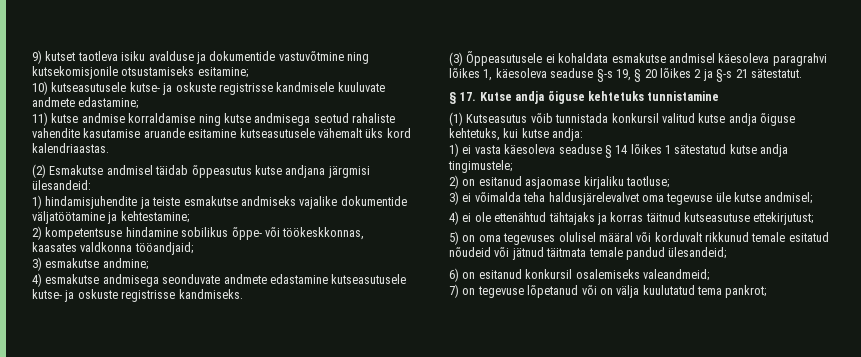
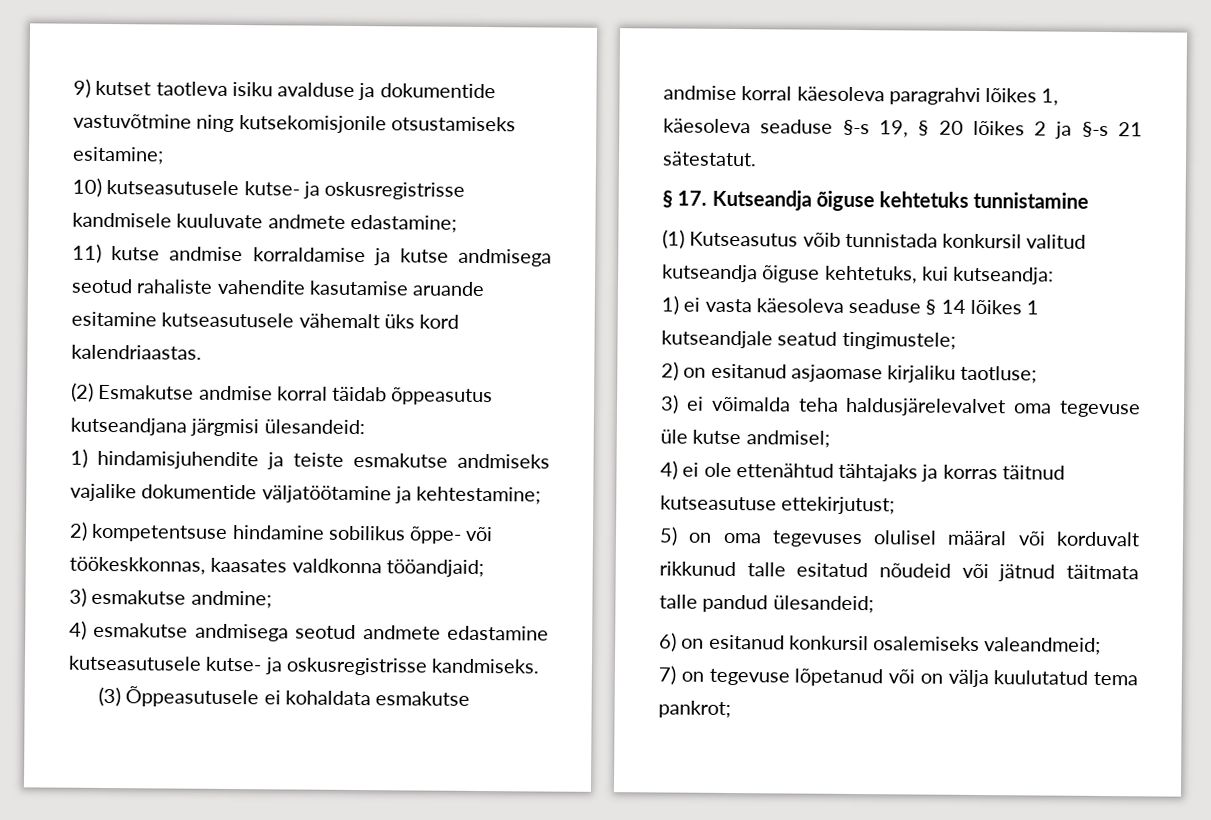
- 10) kutseasutusele kutse- ja oskuste registrisse kandmisele kuuluvate andmete edastamine;
+ 10) kutseasutusele kutse- ja oskusregistrisse kandmisele kuuluvate andmete edastamine;
- 11) kutse andmise korraldamise ning kutse andmisega seotud rahaliste vahendite kasutamise aruande esitamine kutseasutusele vähemalt üks kord kalendriaastas.
+ 11) kutse andmise korraldamise ja kutse andmisega seotud rahaliste vahendite kasutamise aruande esitamine kutseasutusele vähemalt üks kord kalendriaastas.
- (2) Esmakutse andmisel täidab õppeasutus kutse andjana järgmisi ülesandeid:
+ (2) Esmakutse andmise korral täidab õppeasutus kutseandjana järgmisi ülesandeid:
- 4) esmakutse andmisega seonduvate andmete edastamine kutseasutusele kutse- ja oskuste registrisse kandmiseks.
+ 4) esmakutse andmisega seotud andmete edastamine kutseasutusele kutse- ja oskusregistrisse kandmiseks.
- (3) Õppeasutusele ei kohaldata esmakutse andmisel käesoleva paragrahvi lõikes 1, käesoleva seaduse §-s 19, § 20 lõikes 2 ja §-s 21 sätestatut.
+ (3) Õppeasutusele ei kohaldata esmakutse andmise korral käesoleva paragrahvi lõikes 1, käesoleva seaduse §-s 19, § 20 lõikes 2 ja §-s 21 sätestatut.
- § 17. Kutse andja õiguse kehtetuks tunnistamine
+ § 17. Kutseandja õiguse kehtetuks tunnistamine
- (1) Kutseasutus võib tunnistada konkursil valitud kutse andja õiguse kehtetuks, kui kutse andja:
+ (1) Kutseasutus võib tunnistada konkursil valitud kutseandja õiguse kehtetuks, kui kutseandja:
- 1) ei vasta käesoleva seaduse § 14 lõikes 1 sätestatud kutse andja tingimustele;
+ 1) ei vasta käesoleva seaduse § 14 lõikes 1 kutseandjale seatud tingimustele;
- 5) on oma tegevuses olulisel määral või korduvalt rikkunud temale esitatud nõudeid või jätnud täitmata temale pandud ülesandeid;
+ 5) on oma tegevuses olulisel määral või korduvalt rikkunud talle esitatud nõudeid või jätnud täitmata talle pandud ülesandeid;

